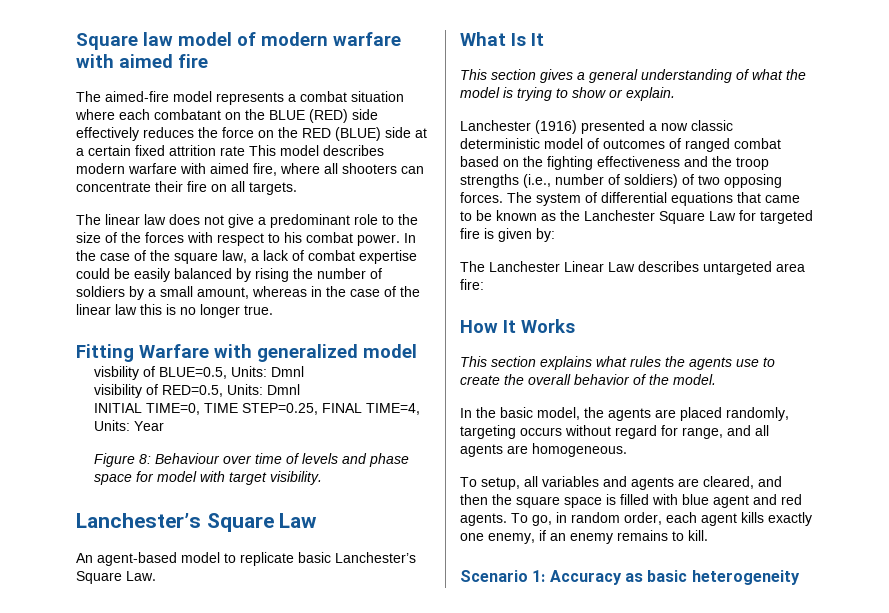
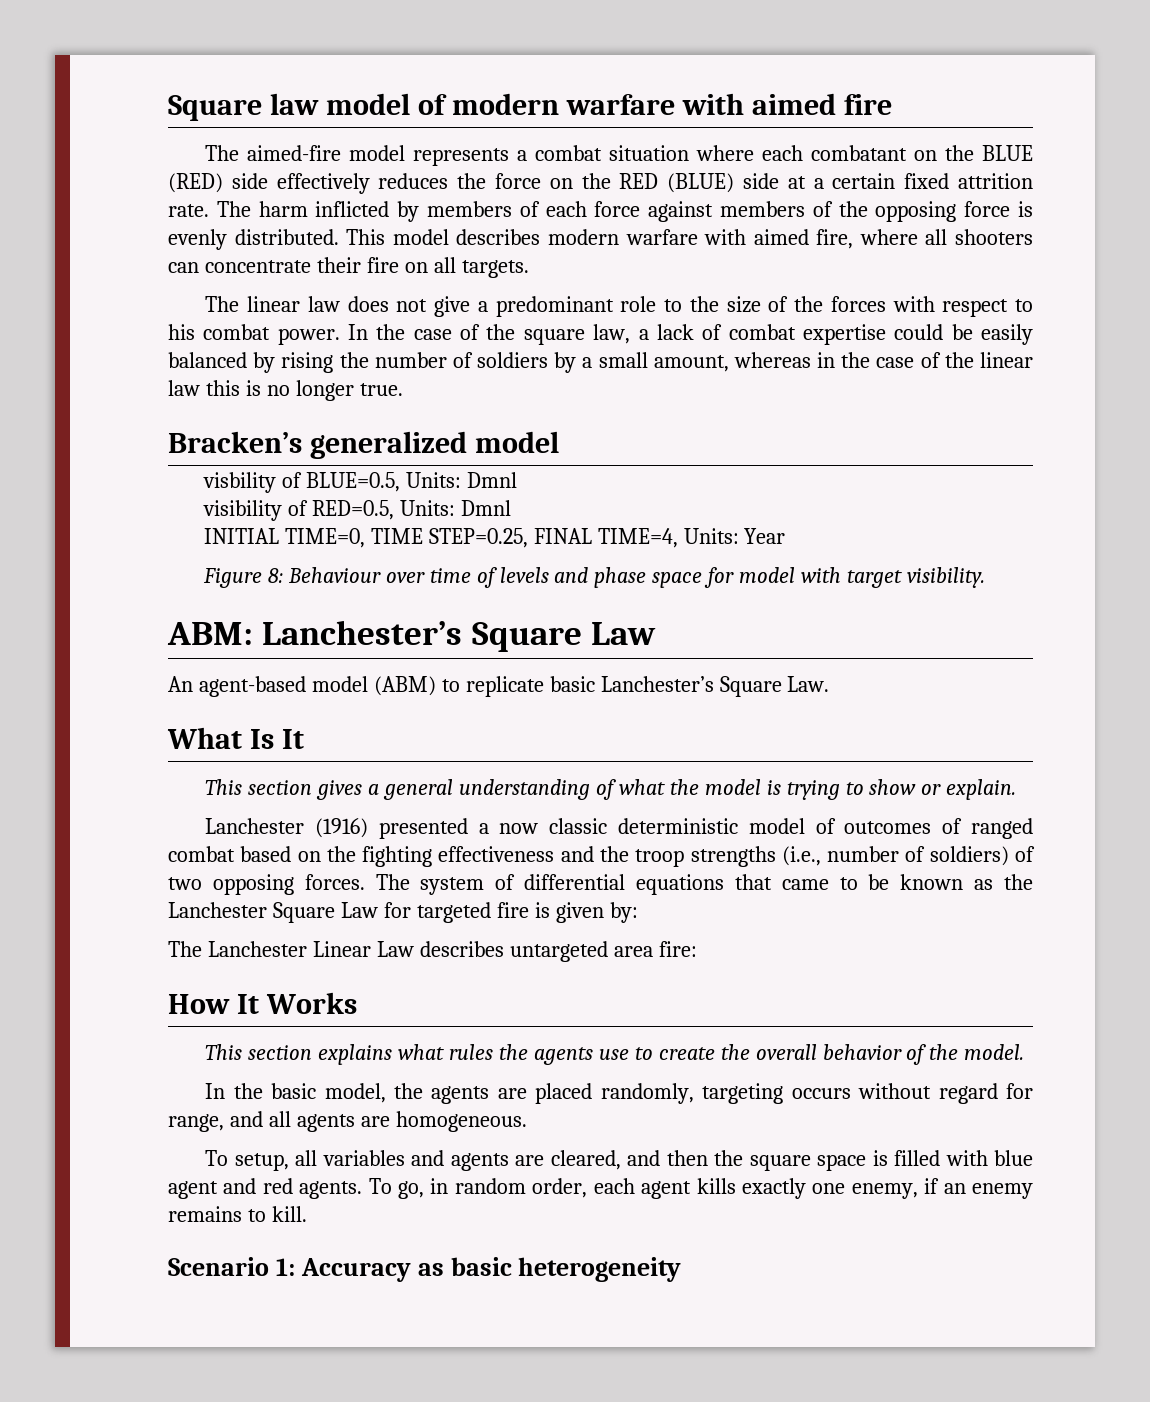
- The aimed-fire model represents a combat situation where each combatant on the BLUE (RED) side effectively reduces the force on the RED (BLUE) side at a certain fixed attrition rate This model describes modern warfare with aimed fire, where all shooters can concentrate their fire on all targets.
+ The aimed-fire model represents a combat situation where each combatant on the BLUE (RED) side effectively reduces the force on the RED (BLUE) side at a certain fixed attrition rate. The harm inflicted by members of each force against members of the opposing force is evenly distributed. This model describes modern warfare with aimed fire, where all shooters can concentrate their fire on all targets.
- Fitting Warfare with generalized model
+ Bracken’s generalized model
- Lanchester’s Square Law
+ ABM: Lanchester’s Square Law
- An agent-based model to replicate basic Lanchester’s Square Law.
+ An agent-based model (ABM) to replicate basic Lanchester’s Square Law.

